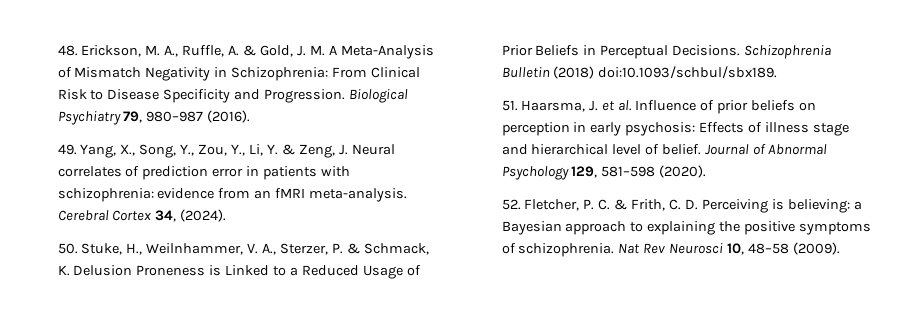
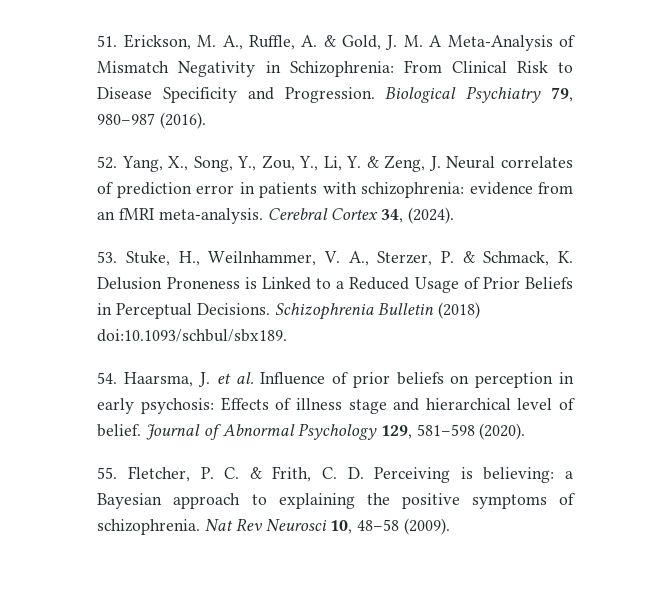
- 48. Erickson, M. A., Ruffle, A. & Gold, J. M. A Meta-Analysis of Mismatch Negativity in Schizophrenia: From Clinical Risk to Disease Specificity and Progression.
+ 51. Erickson, M. A., Ruffle, A. & Gold, J. M. A Meta-Analysis of Mismatch Negativity in Schizophrenia: From Clinical Risk to Disease Specificity and Progression.
- 49. Yang, X., Song, Y., Zou, Y., Li, Y. & Zeng, J. Neural correlates of prediction error in patients with schizophrenia: evidence from an fMRI meta-analysis.
+ 52. Yang, X., Song, Y., Zou, Y., Li, Y. & Zeng, J. Neural correlates of prediction error in patients with schizophrenia: evidence from an fMRI meta-analysis.
- 50. Stuke, H., Weilnhammer, V. A., Sterzer, P. & Schmack, K. Delusion Proneness is Linked to a Reduced Usage of Prior Beliefs in Perceptual Decisions.
+ 53. Stuke, H., Weilnhammer, V. A., Sterzer, P. & Schmack, K. Delusion Proneness is Linked to a Reduced Usage of Prior Beliefs in Perceptual Decisions.
- 51. Haarsma, J. et al. Influence of prior beliefs on perception in early psychosis: Effects of illness stage and hierarchical level of belief.
+ 54. Haarsma, J. et al. Influence of prior beliefs on perception in early psychosis: Effects of illness stage and hierarchical level of belief.
- 52. Fletcher, P. C. & Frith, C. D. Perceiving is believing: a Bayesian approach to explaining the positive symptoms of schizophrenia.
+ 55. Fletcher, P. C. & Frith, C. D. Perceiving is believing: a Bayesian approach to explaining the positive symptoms of schizophrenia.

